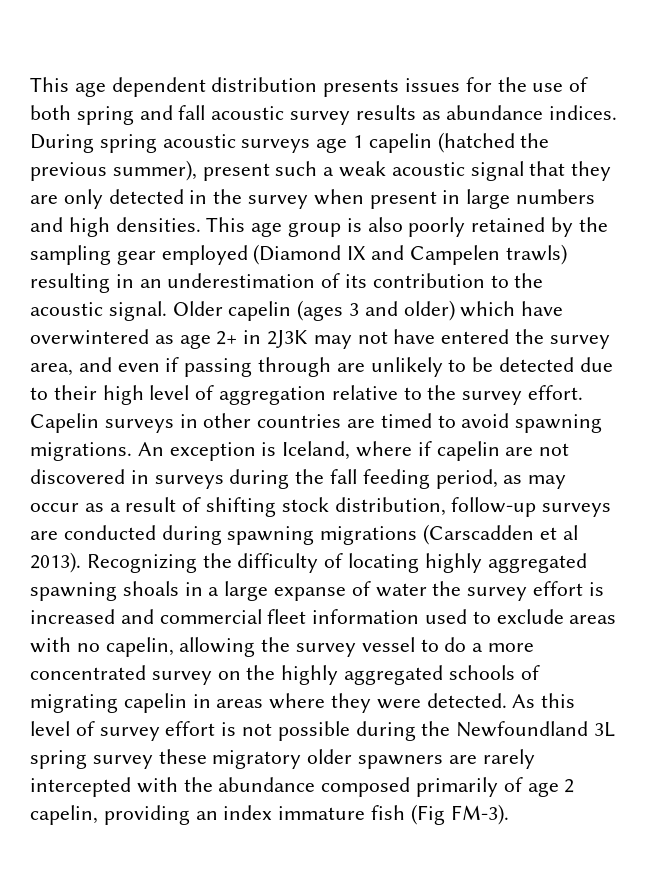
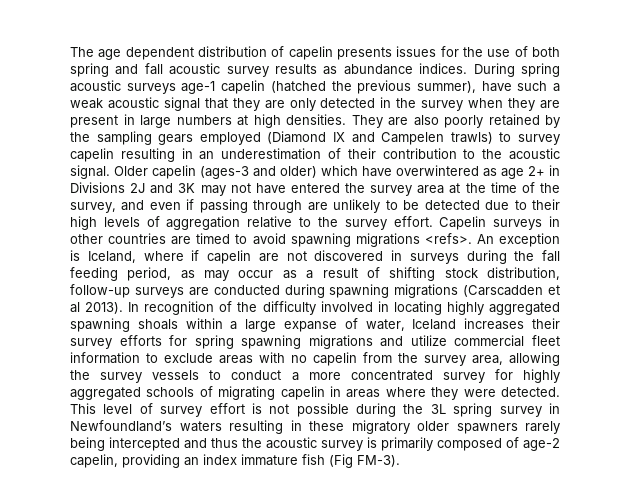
- This age dependent distribution presents issues for the use of both spring and fall acoustic survey results as abundance indices.
+ The age dependent distribution of capelin presents issues for the use of both spring and fall acoustic survey results as abundance indices.
- During spring acoustic surveys age 1 capelin (hatched the previous summer), present such a weak acoustic signal that they are only detected in the survey when present in large numbers and high densities.
+ During spring acoustic surveys age-1 capelin (hatched the previous summer), have such a weak acoustic signal that they are only detected in the survey when they are present in large numbers at high densities.
- This age group is also poorly retained by the sampling gear employed (Diamond IX and Campelen trawls) resulting in an underestimation of its contribution to the acoustic signal.
+ They are also poorly retained by the sampling gears employed (Diamond IX and Campelen trawls) to survey capelin resulting in an underestimation of their contribution to the acoustic signal.
- Older capelin (ages 3 and older) which have overwintered as age 2+ in 2J3K may not have entered the survey area, and even if passing through are unlikely to be detected due to their high level of aggregation relative to the survey effort.
+ Older capelin (ages-3 and older) which have overwintered as age 2+ in Divisions 2J and 3K may not have entered the survey area at the time of the survey, and even if passing through are unlikely to be detected due to their high levels of aggregation relative to the survey effort.
- Capelin surveys in other countries are timed to avoid spawning migrations.
+ Capelin surveys in other countries are timed to avoid spawning migrations <refs>.
- Recognizing the difficulty of locating highly aggregated spawning shoals in a large expanse of water the survey effort is increased and commercial fleet information used to exclude areas with no capelin, allowing the survey vessel to do a more concentrated survey on the highly aggregated schools of migrating capelin in areas where they were detected.
+ In recognition of the difficulty involved in locating highly aggregated spawning shoals within a large expanse of water, Iceland increases their survey efforts for spring spawning migrations and utilize commercial fleet information to exclude areas with no capelin from the survey area, allowing the survey vessels to conduct a more concentrated survey for highly aggregated schools of migrating capelin in areas where they were detected.
- As this level of survey effort is not possible during the Newfoundland 3L spring survey these migratory older spawners are rarely intercepted with the abundance composed primarily of age 2 capelin, providing an index immature fish (Fig FM-3).
+ This level of survey effort is not possible during the 3L spring survey in Newfoundland’s waters resulting in these migratory older spawners rarely being intercepted and thus the acoustic survey is primarily composed of age-2 capelin, providing an index immature fish (Fig FM-3).

